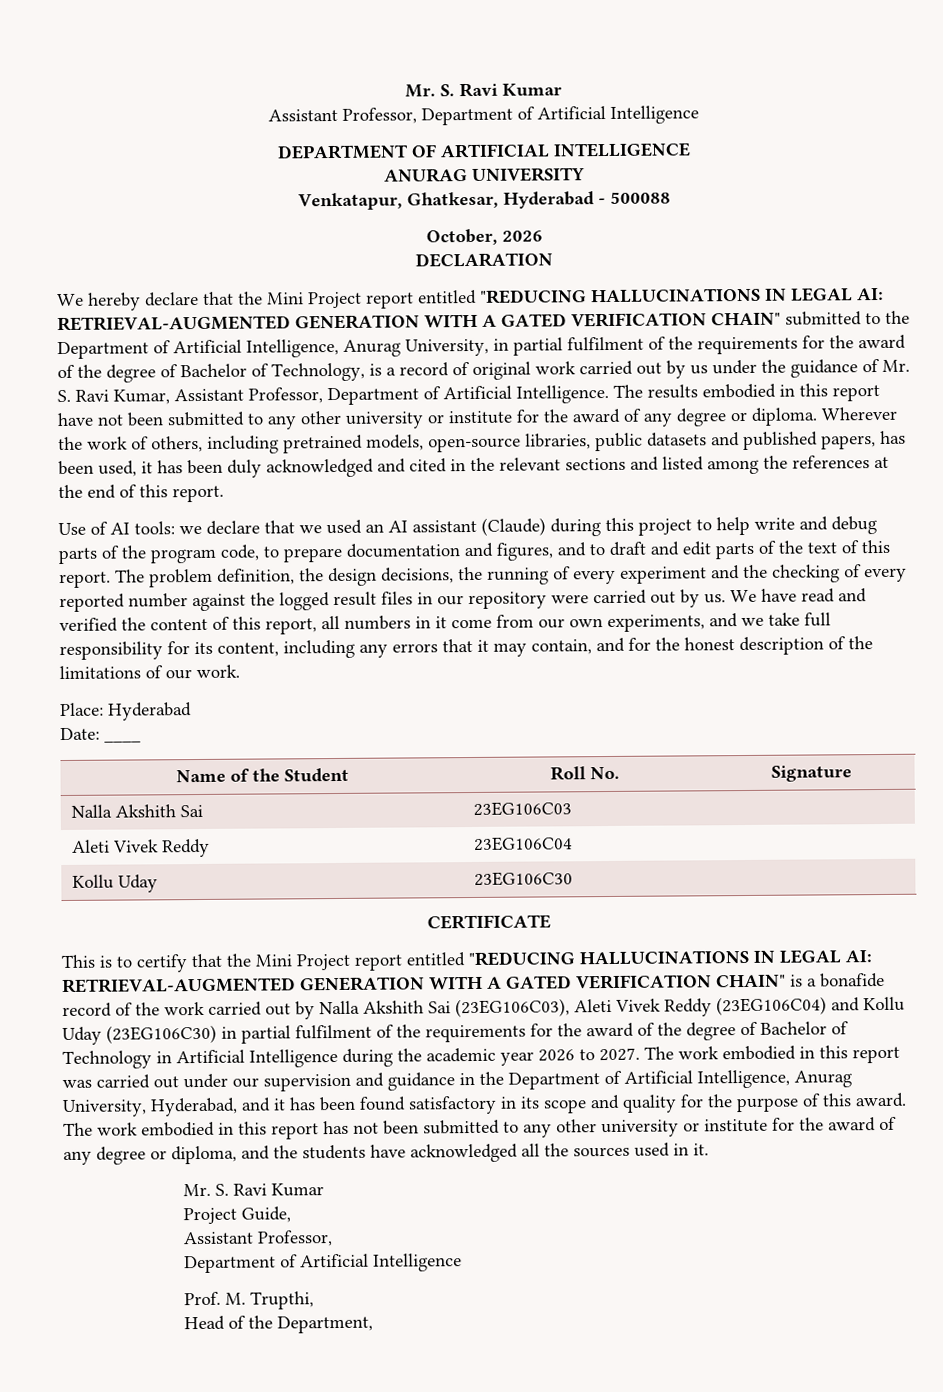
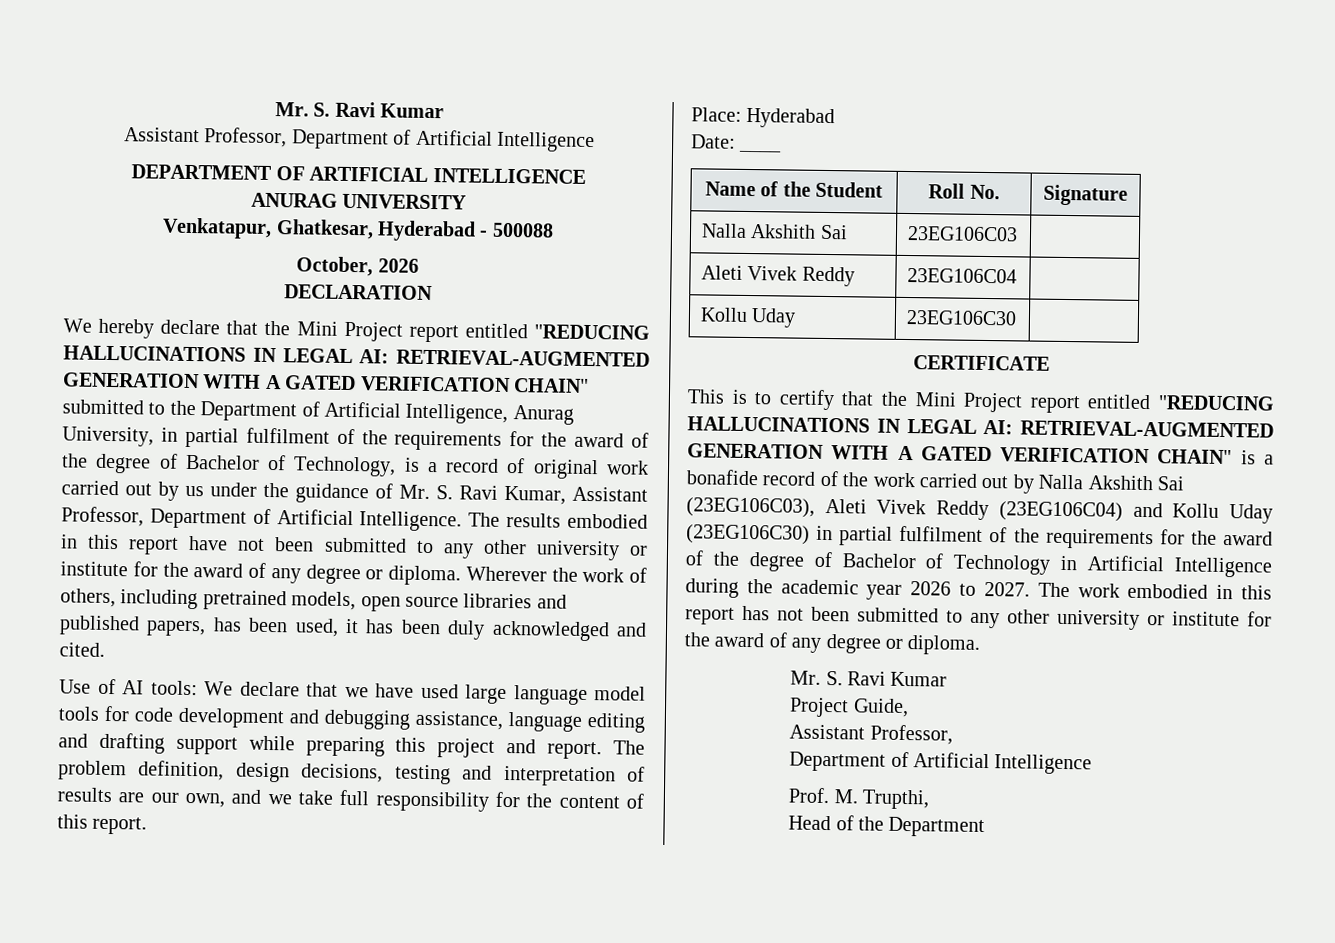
- Wherever the work of others, including pretrained models, open-source libraries, public datasets and published papers, has been used, it has been duly acknowledged and cited in the relevant sections and listed among the references at the end of this report.
+ Wherever the work of others, including pretrained models, open source libraries and published papers, has been used, it has been duly acknowledged and cited.
- Use of AI tools: we declare that we used an AI assistant (Claude) during this project to help write and debug parts of the program code, to prepare documentation and figures, and to draft and edit parts of the text of this report.
+ Use of AI tools: We declare that we have used large language model tools for code development and debugging assistance, language editing and drafting support while preparing this project and report.
- The problem definition, the design decisions, the running of every experiment and the checking of every reported number against the logged result files in our repository were carried out by us. We have read and verified the content of this report, all numbers in it come from our own experiments, and we take full responsibility for its content, including any errors that it may contain, and for the honest description of the limitations of our work.
+ The problem definition, design decisions, testing and interpretation of results are our own, and we take full responsibility for the content of this report.
- The work embodied in this report was carried out under our supervision and guidance in the Department of Artificial Intelligence, Anurag University, Hyderabad, and it has been found satisfactory in its scope and quality for the purpose of this award. The work embodied in this report has not been submitted to any other university or institute for the award of any degree or diploma, and the students have acknowledged all the sources used in it.
+ The work embodied in this report has not been submitted to any other university or institute for the award of any degree or diploma.
- Head of the Department,
+ Head of the Department

